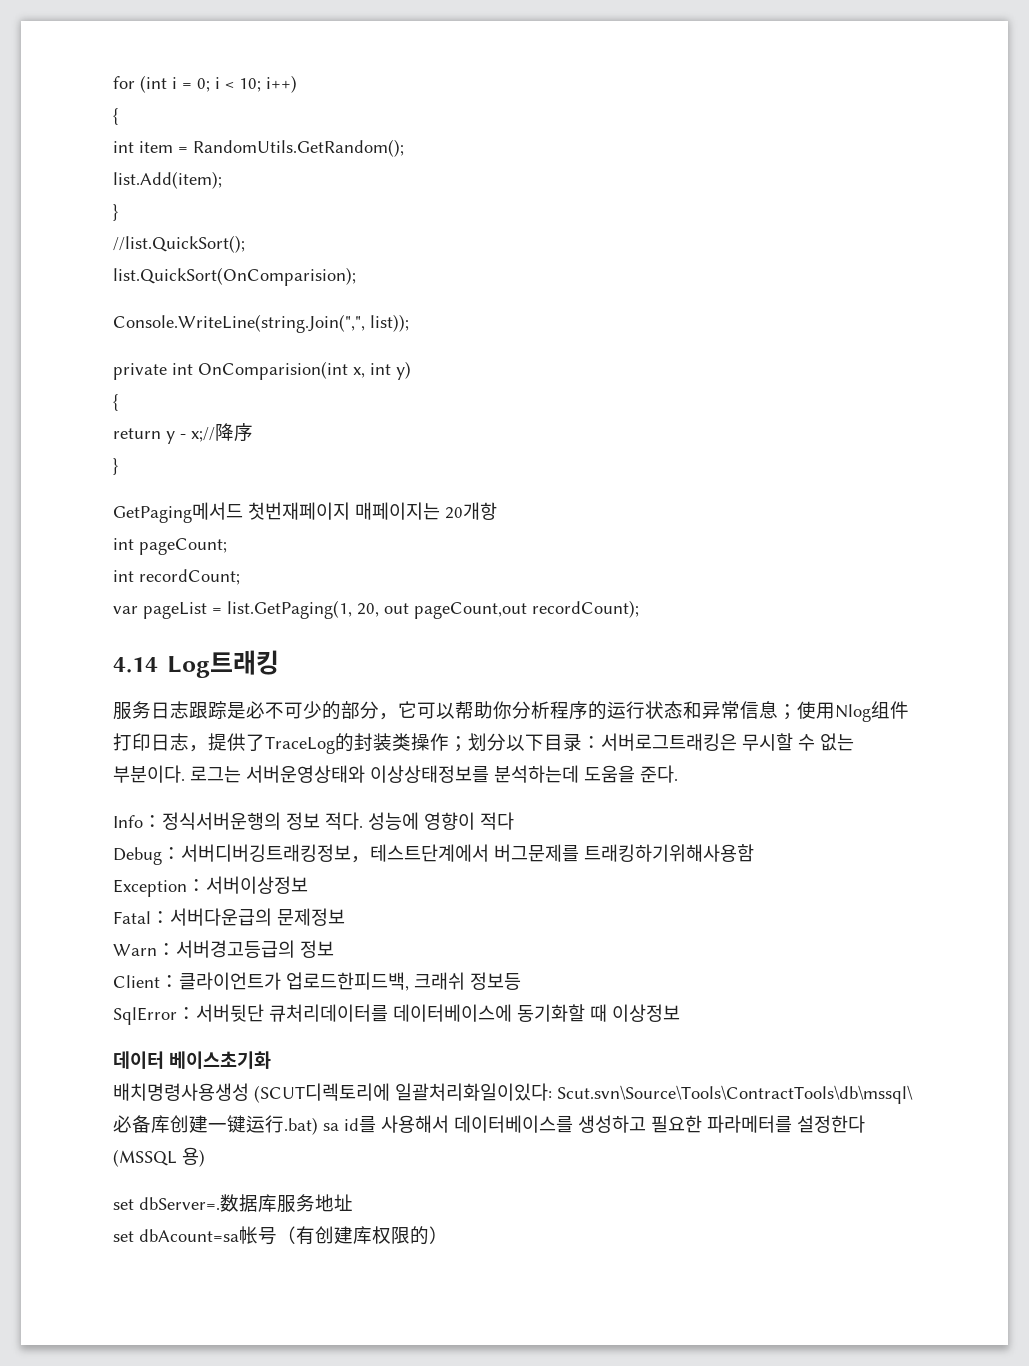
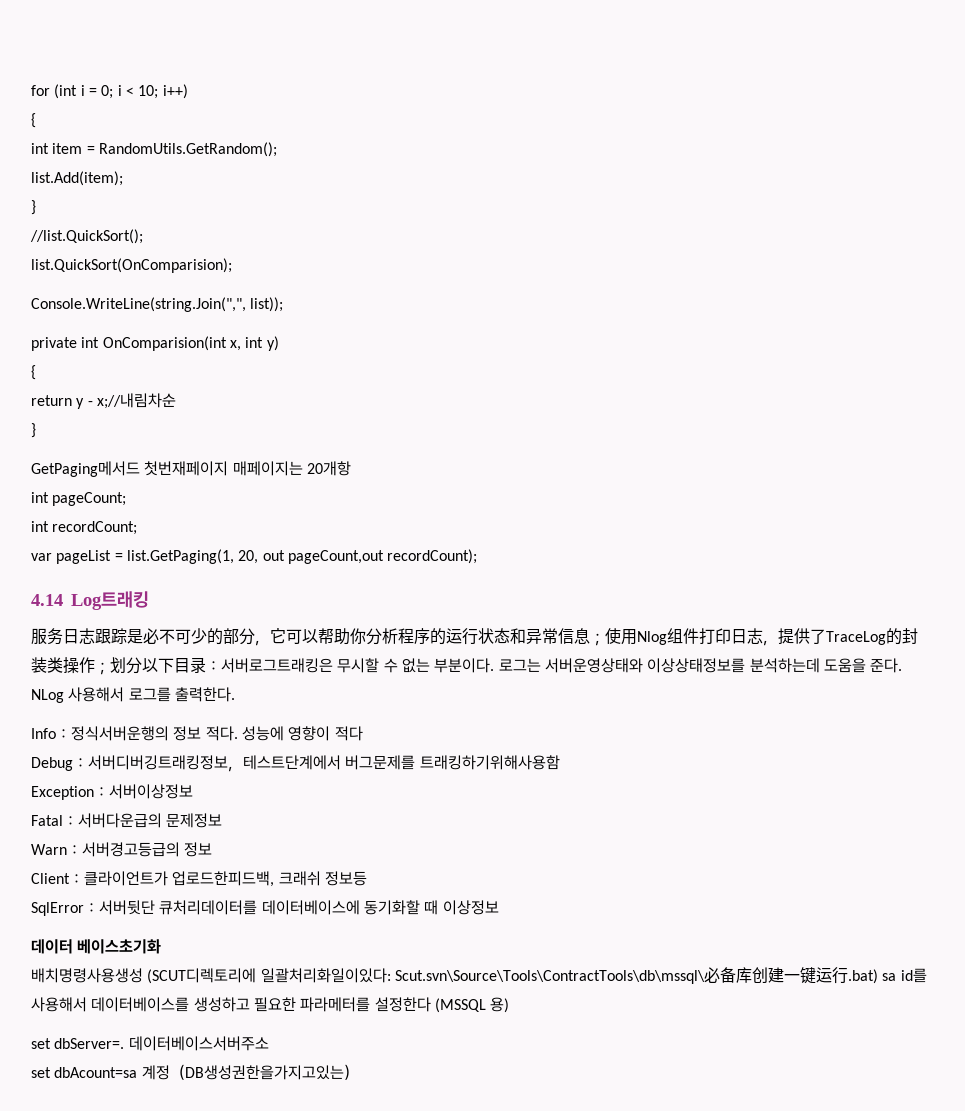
- return y - x;//降序
+ return y - x;//내림차순
+ NLog 사용해서 로그를 출력한다.
- 数据库服务地址
+ 데이터베이스서버주소
- set dbAcount=sa帐号（有创建库权限的）
+ set dbAcount=sa 계정（DB생성권한을가지고있는）

